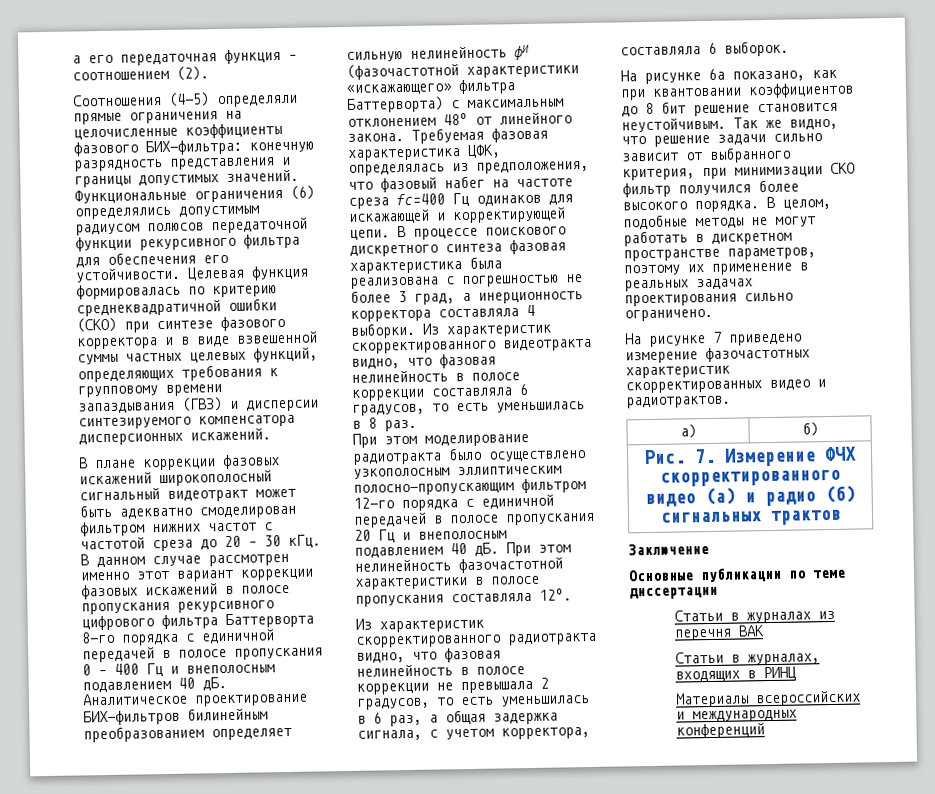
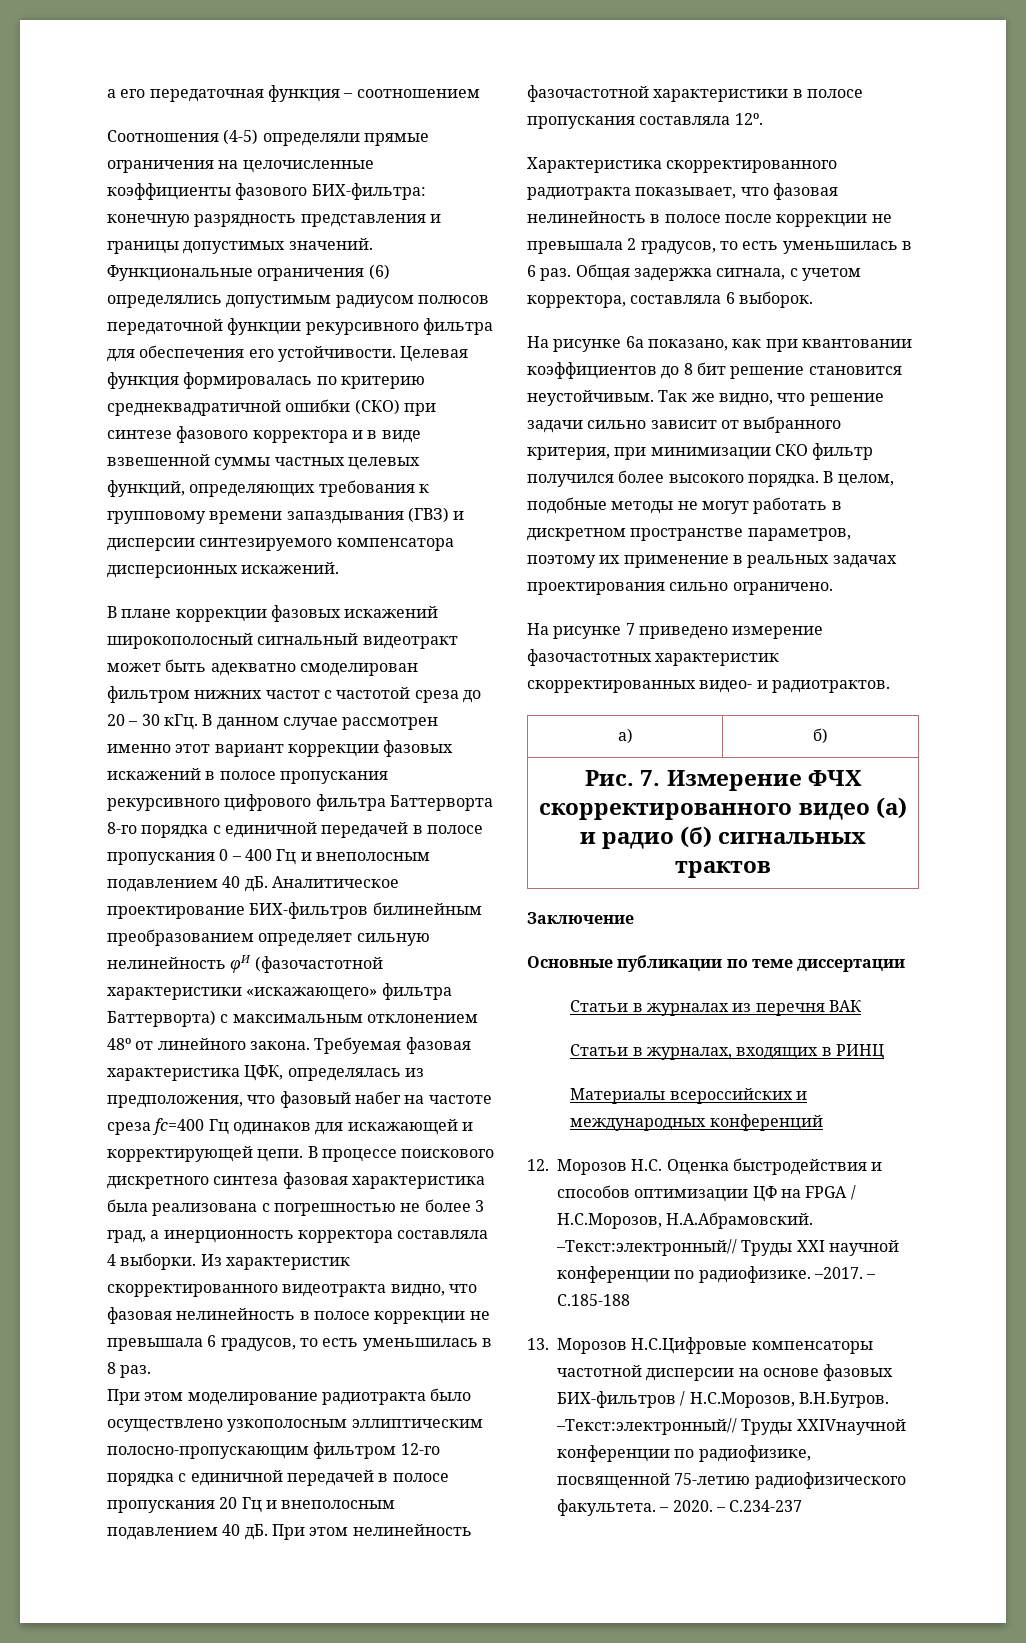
- а его передаточная функция – соотношением (2).
+ а его передаточная функция – соотношением
- Из характеристик скорректированного видеотракта видно, что фазовая нелинейность в полосе коррекции составляла 6 градусов, то есть уменьшилась в 8 раз.
+ Из характеристик скорректированного видеотракта видно, что фазовая нелинейность в полосе коррекции не превышала 6 градусов, то есть уменьшилась в 8 раз.
- Из характеристик скорректированного радиотракта видно, что фазовая нелинейность в полосе коррекции не превышала 2 градусов, то есть уменьшилась в 6 раз, а общая задержка сигнала, с учетом корректора, составляла 6 выборок.
+ Характеристика скорректированного радиотракта показывает, что фазовая нелинейность в полосе после коррекции не превышала 2 градусов, то есть уменьшилась в 6 раз. Общая задержка сигнала, с учетом корректора, составляла 6 выборок.
- На рисунке 7 приведено измерение фазочастотных характеристик скорректированных видео и радиотрактов.
+ На рисунке 7 приведено измерение фазочастотных характеристик скорректированных видео- и радиотрактов.
+ 12. Морозов Н.С. Оценка быстродействия и способов оптимизации ЦФ на FPGA / Н.С.Морозов, Н.А.Абрамовский. –Текст:электронный// Труды XXI научной конференции по радиофизике. –2017. – С.185-188
+ 13. Морозов Н.С.Цифровые компенсаторы частотной дисперсии на основе фазовых БИХ-фильтров / Н.С.Морозов, В.Н.Бугров. –Текст:электронный// Труды XXIVнаучной конференции по радиофизике, посвященной 75-летию радиофизического факультета. – 2020. – С.234-237

